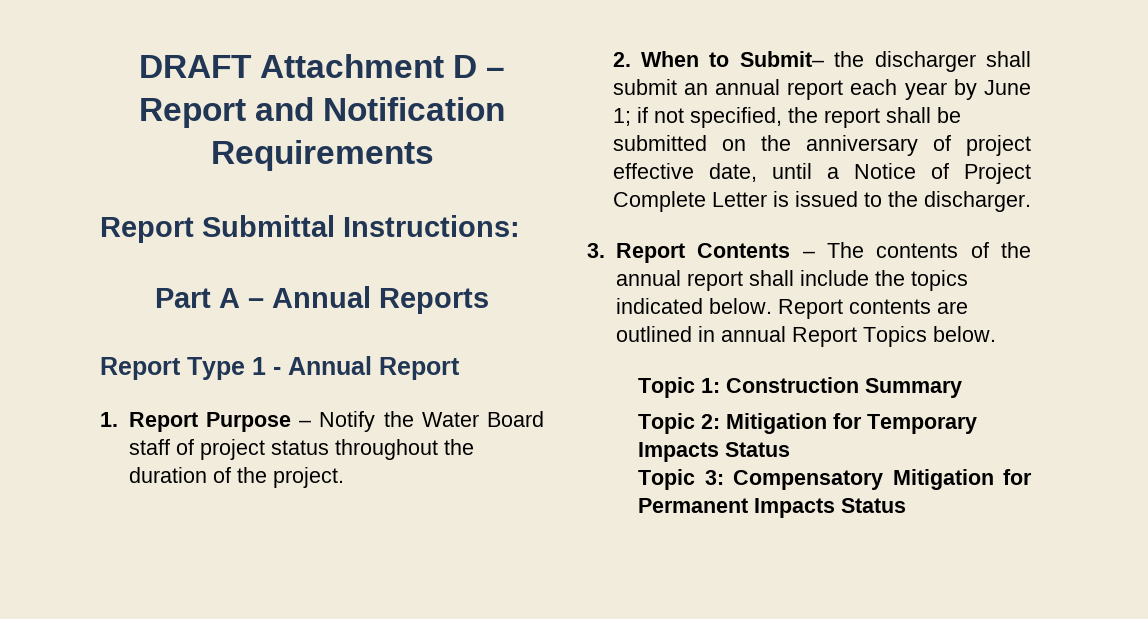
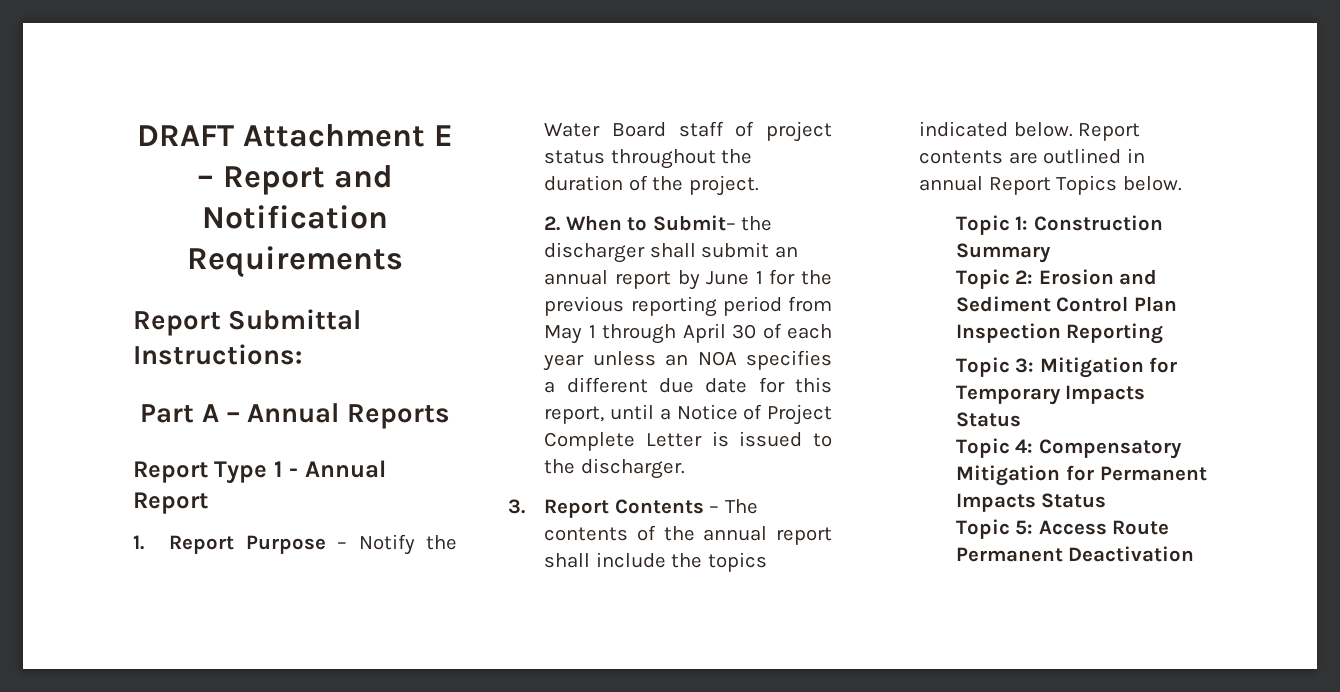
- DRAFT Attachment D – Report and Notification Requirements
+ DRAFT Attachment E – Report and Notification Requirements
- 2. When to Submit– the discharger shall submit an annual report each year by June 1; if not specified, the report shall be submitted on the anniversary of project effective date, until a Notice of Project Complete Letter is issued to the discharger.
+ 2. When to Submit– the discharger shall submit an annual report by June 1 for the previous reporting period from May 1 through April 30 of each year unless an NOA specifies a different due date for this report, until a Notice of Project Complete Letter is issued to the discharger.
- Topic 2: Mitigation for Temporary Impacts Status
+ Topic 2: Erosion and Sediment Control Plan Inspection Reporting
+ Topic 3: Mitigation for Temporary Impacts Status
- Topic 3: Compensatory Mitigation for Permanent Impacts Status
+ Topic 4: Compensatory Mitigation for Permanent Impacts Status
+ Topic 5: Access Route Permanent Deactivation

